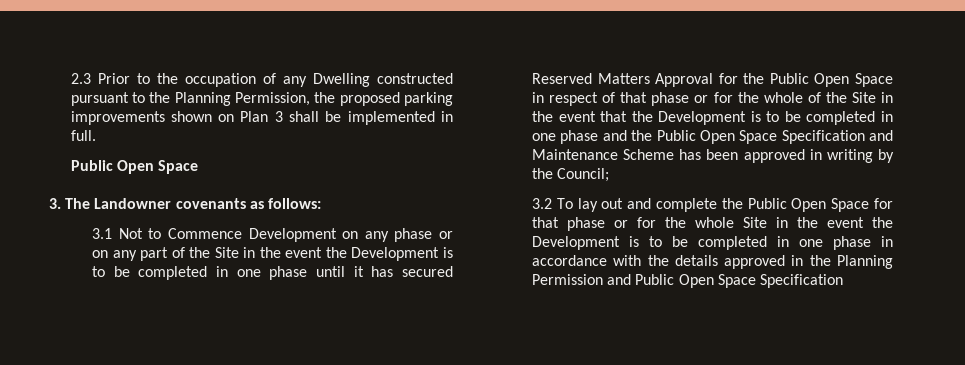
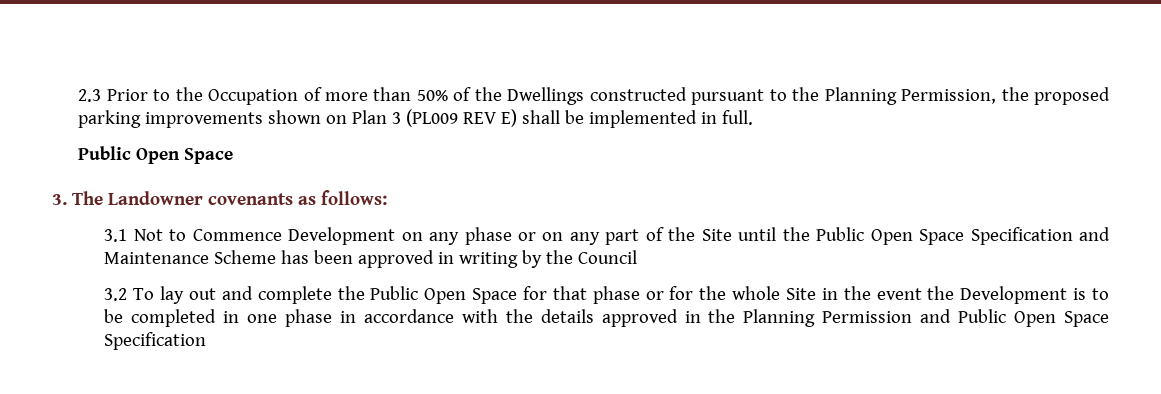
- 2.3 Prior to the occupation of any Dwelling constructed pursuant to the Planning Permission, the proposed parking improvements shown on Plan 3 shall be implemented in full.
+ 2.3 Prior to the Occupation of more than 50% of the Dwellings constructed pursuant to the Planning Permission, the proposed parking improvements shown on Plan 3 (PL009 REV E) shall be implemented in full.
- 3.1 Not to Commence Development on any phase or on any part of the Site in the event the Development is to be completed in one phase until it has secured Reserved Matters Approval for the Public Open Space in respect of that phase or for the whole of the Site in the event that the Development is to be completed in one phase and the Public Open Space Specification and Maintenance Scheme has been approved in writing by the Council;
+ 3.1 Not to Commence Development on any phase or on any part of the Site until the Public Open Space Specification and Maintenance Scheme has been approved in writing by the Council

